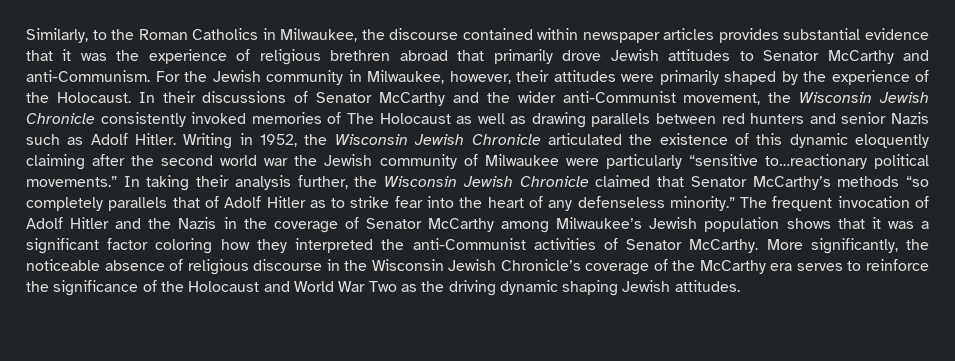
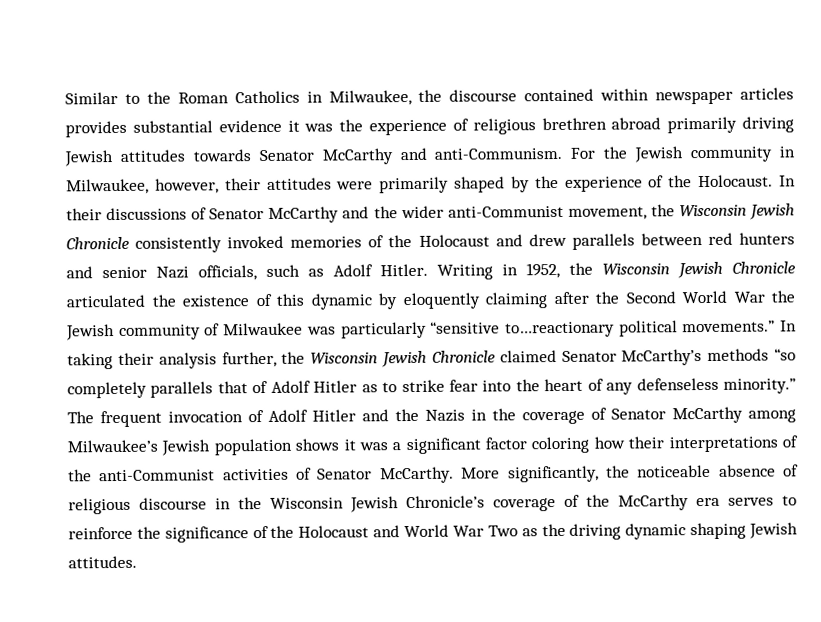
- Similarly, to the Roman Catholics in Milwaukee, the discourse contained within newspaper articles provides substantial evidence that it was the experience of religious brethren abroad that primarily drove Jewish attitudes to Senator McCarthy and anti-Communism.
+ Similar to the Roman Catholics in Milwaukee, the discourse contained within newspaper articles provides substantial evidence it was the experience of religious brethren abroad primarily driving Jewish attitudes towards Senator McCarthy and anti-Communism.
- In their discussions of Senator McCarthy and the wider anti-Communist movement, the Wisconsin Jewish Chronicle consistently invoked memories of The Holocaust as well as drawing parallels between red hunters and senior Nazis such as Adolf Hitler.
+ In their discussions of Senator McCarthy and the wider anti-Communist movement, the Wisconsin Jewish Chronicle consistently invoked memories of the Holocaust and drew parallels between red hunters and senior Nazi officials, such as Adolf Hitler.
- Writing in 1952, the Wisconsin Jewish Chronicle articulated the existence of this dynamic eloquently claiming after the second world war the Jewish community of Milwaukee were particularly “sensitive to…reactionary political movements.”
+ Writing in 1952, the Wisconsin Jewish Chronicle articulated the existence of this dynamic by eloquently claiming after the Second World War the Jewish community of Milwaukee was particularly “sensitive to…reactionary political movements.”
- In taking their analysis further, the Wisconsin Jewish Chronicle claimed that Senator McCarthy’s methods “so completely parallels that of Adolf Hitler as to strike fear into the heart of any defenseless minority.”
+ In taking their analysis further, the Wisconsin Jewish Chronicle claimed Senator McCarthy’s methods “so completely parallels that of Adolf Hitler as to strike fear into the heart of any defenseless minority.”
- The frequent invocation of Adolf Hitler and the Nazis in the coverage of Senator McCarthy among Milwaukee’s Jewish population shows that it was a significant factor coloring how they interpreted the anti-Communist activities of Senator McCarthy.
+ The frequent invocation of Adolf Hitler and the Nazis in the coverage of Senator McCarthy among Milwaukee’s Jewish population shows it was a significant factor coloring how their interpretations of the anti-Communist activities of Senator McCarthy.

